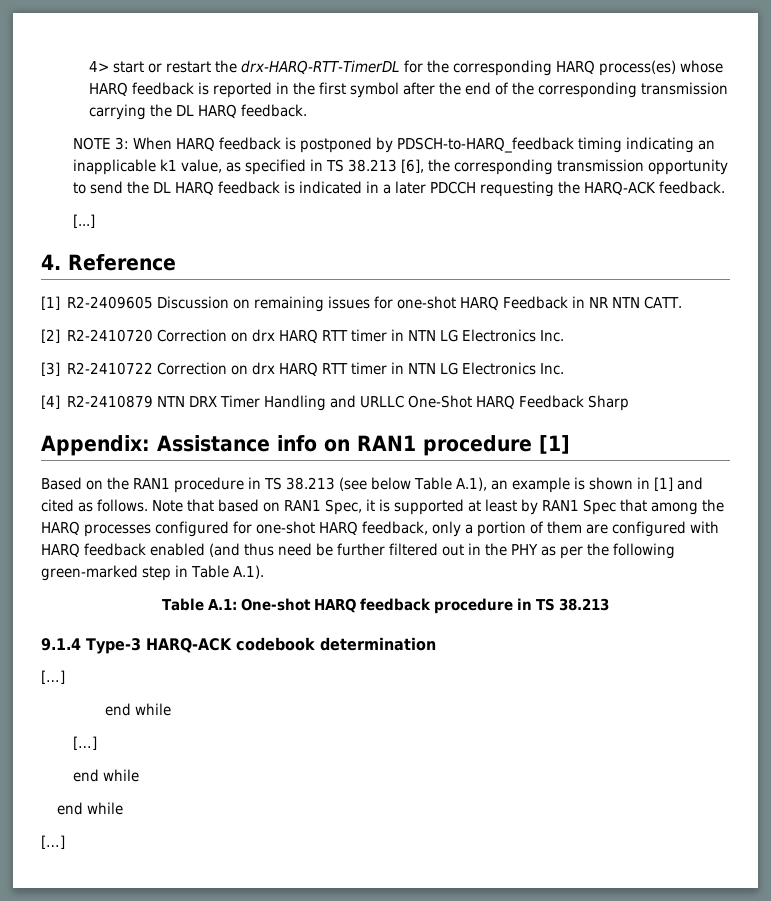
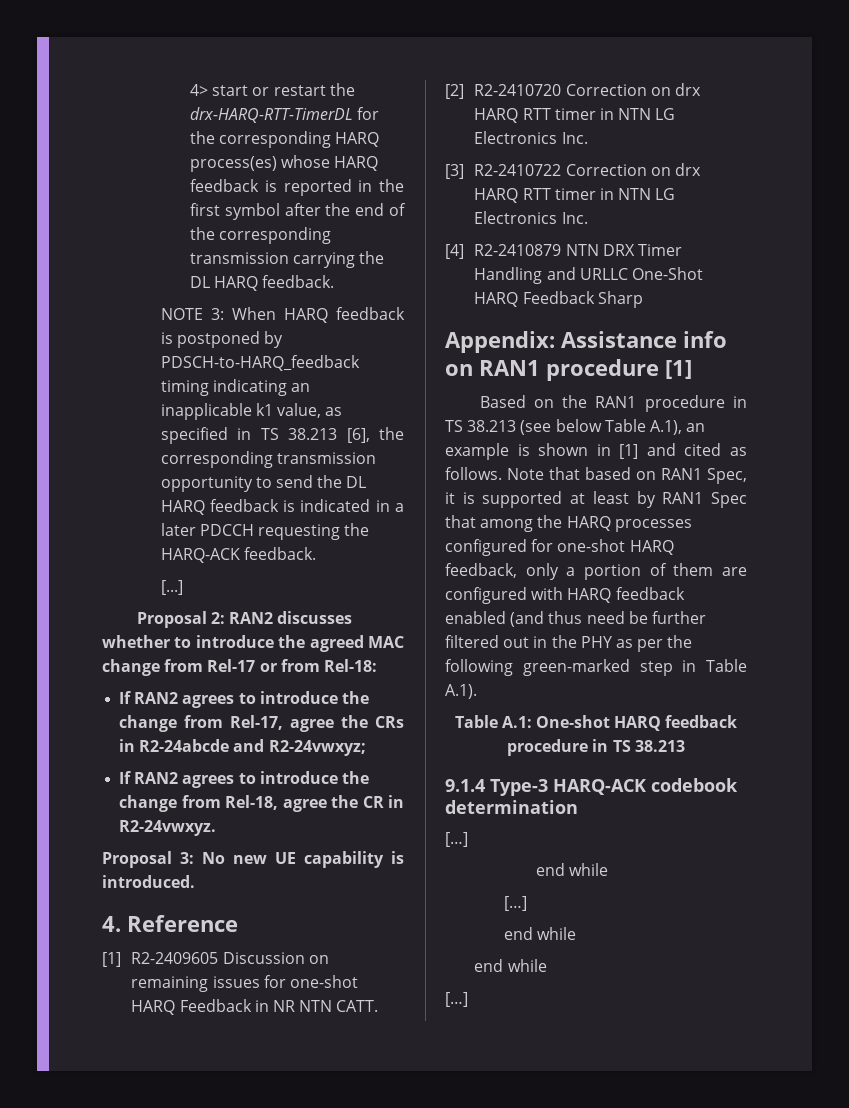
+ Proposal 2: RAN2 discusses whether to introduce the agreed MAC change from Rel-17 or from Rel-18:
+ If RAN2 agrees to introduce the change from Rel-17, agree the CRs in R2-24abcde and R2-24vwxyz;
+ If RAN2 agrees to introduce the change from Rel-18, agree the CR in R2-24vwxyz.
+ Proposal 3: No new UE capability is introduced.

